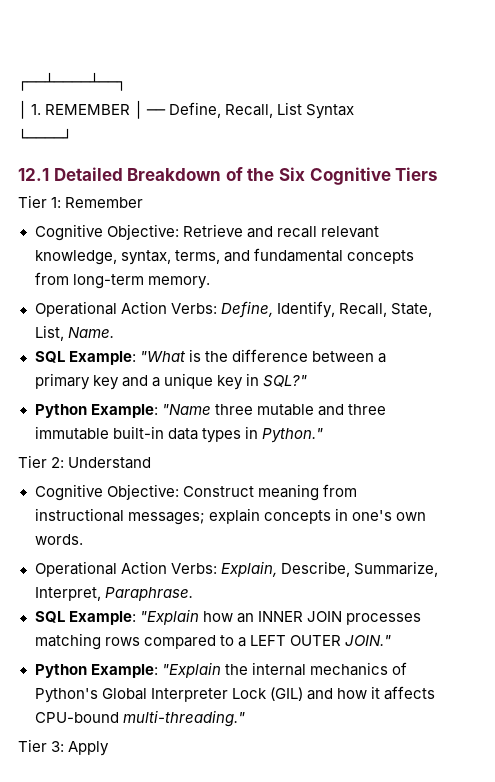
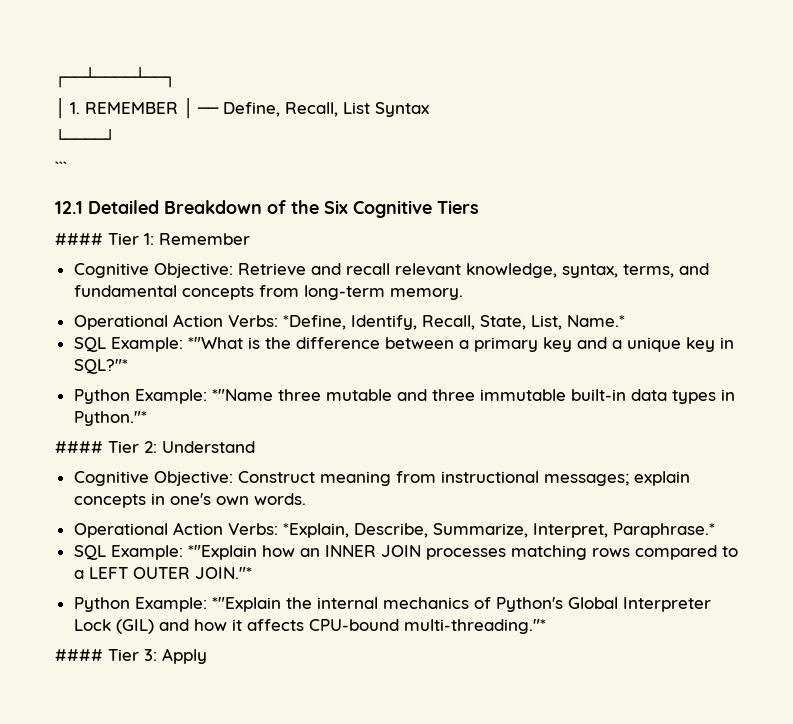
+ ```
- Tier 1: Remember
+ #### Tier 1: Remember
- Operational Action Verbs: Define, Identify, Recall, State, List, Name.
- SQL Example: "What is the difference between a primary key and a unique key in SQL?"
- Python Example: "Name three mutable and three immutable built-in data types in Python."
- Tier 2: Understand
+ Operational Action Verbs: *Define, Identify, Recall, State, List, Name.*
+ SQL Example: *"What is the difference between a primary key and a unique key in SQL?"*
+ Python Example: *"Name three mutable and three immutable built-in data types in Python."*
+ #### Tier 2: Understand
- Operational Action Verbs: Explain, Describe, Summarize, Interpret, Paraphrase.
- SQL Example: "Explain how an INNER JOIN processes matching rows compared to a LEFT OUTER JOIN."
- Python Example: "Explain the internal mechanics of Python's Global Interpreter Lock (GIL) and how it affects CPU-bound multi-threading."
- Tier 3: Apply
+ Operational Action Verbs: *Explain, Describe, Summarize, Interpret, Paraphrase.*
+ SQL Example: *"Explain how an INNER JOIN processes matching rows compared to a LEFT OUTER JOIN."*
+ Python Example: *"Explain the internal mechanics of Python's Global Interpreter Lock (GIL) and how it affects CPU-bound multi-threading."*
+ #### Tier 3: Apply

